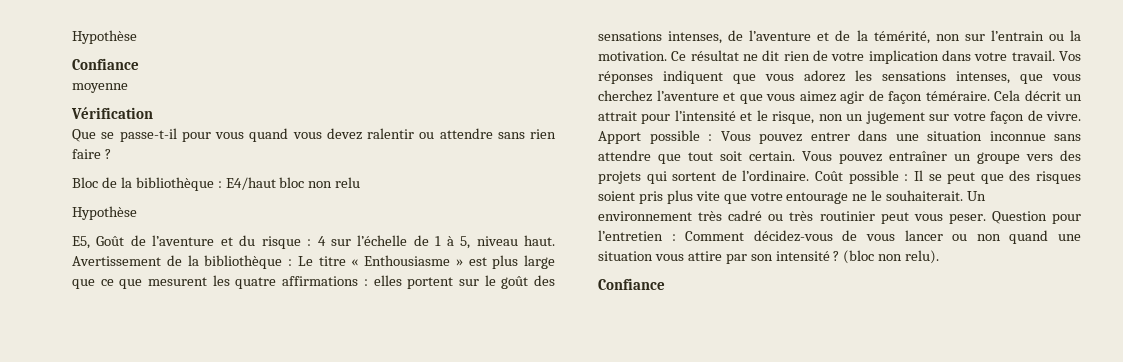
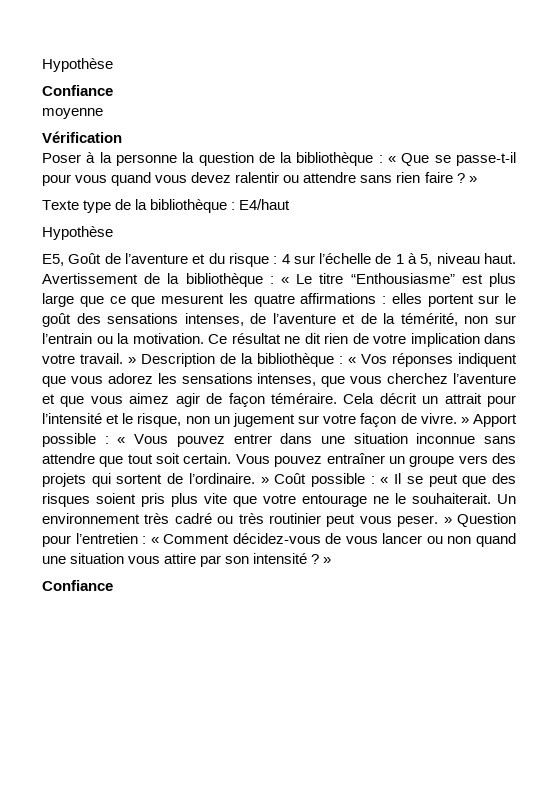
- Que se passe-t-il pour vous quand vous devez ralentir ou attendre sans rien faire ?
- Bloc de la bibliothèque : E4/haut bloc non relu
+ Poser à la personne la question de la bibliothèque : « Que se passe-t-il pour vous quand vous devez ralentir ou attendre sans rien faire ? »
+ Texte type de la bibliothèque : E4/haut
- Avertissement de la bibliothèque : Le titre « Enthousiasme » est plus large que ce que mesurent les quatre affirmations : elles portent sur le goût des sensations intenses, de l’aventure et de la témérité, non sur l’entrain ou la motivation.
+ Avertissement de la bibliothèque : « Le titre “Enthousiasme” est plus large que ce que mesurent les quatre affirmations : elles portent sur le goût des sensations intenses, de l’aventure et de la témérité, non sur l’entrain ou la motivation.
- Ce résultat ne dit rien de votre implication dans votre travail. Vos réponses indiquent que vous adorez les sensations intenses, que vous cherchez l’aventure et que vous aimez agir de façon téméraire.
+ Ce résultat ne dit rien de votre implication dans votre travail. » Description de la bibliothèque : « Vos réponses indiquent que vous adorez les sensations intenses, que vous cherchez l’aventure et que vous aimez agir de façon téméraire.
- Cela décrit un attrait pour l’intensité et le risque, non un jugement sur votre façon de vivre. Apport possible : Vous pouvez entrer dans une situation inconnue sans attendre que tout soit certain.
+ Cela décrit un attrait pour l’intensité et le risque, non un jugement sur votre façon de vivre. » Apport possible : « Vous pouvez entrer dans une situation inconnue sans attendre que tout soit certain.
- Vous pouvez entraîner un groupe vers des projets qui sortent de l’ordinaire. Coût possible : Il se peut que des risques soient pris plus vite que votre entourage ne le souhaiterait.
+ Vous pouvez entraîner un groupe vers des projets qui sortent de l’ordinaire. » Coût possible : « Il se peut que des risques soient pris plus vite que votre entourage ne le souhaiterait.
- Un environnement très cadré ou très routinier peut vous peser. Question pour l’entretien : Comment décidez-vous de vous lancer ou non quand une situation vous attire par son intensité ? (bloc non relu).
+ Un environnement très cadré ou très routinier peut vous peser. » Question pour l’entretien : « Comment décidez-vous de vous lancer ou non quand une situation vous attire par son intensité ? »

